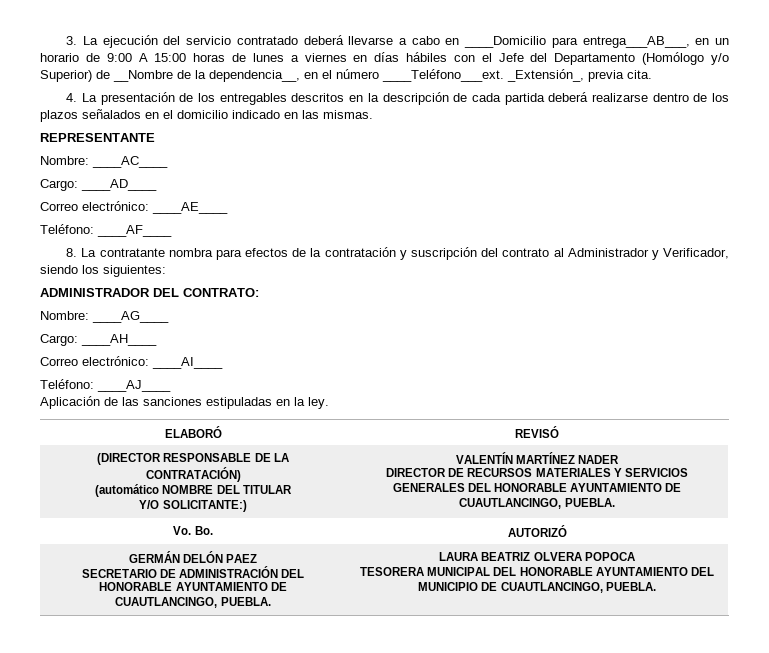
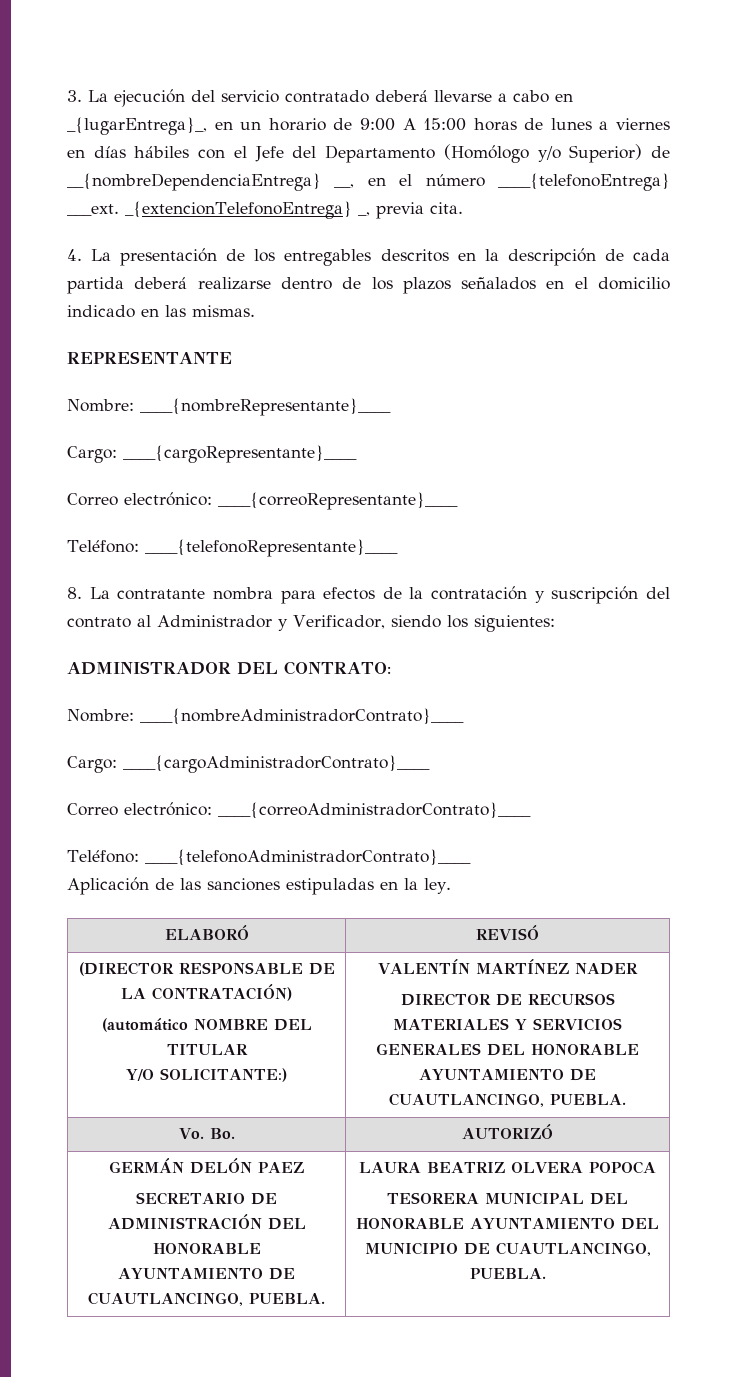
- 3. La ejecución del servicio contratado deberá llevarse a cabo en ____Domicilio para entrega___AB___, en un horario de 9:00 A 15:00 horas de lunes a viernes en días hábiles con el Jefe del Departamento (Homólogo y/o Superior) de __Nombre de la dependencia__, en el número ____Teléfono___ext. _Extensión_, previa cita.
+ 3. La ejecución del servicio contratado deberá llevarse a cabo en _{lugarEntrega}_, en un horario de 9:00 A 15:00 horas de lunes a viernes en días hábiles con el Jefe del Departamento (Homólogo y/o Superior) de __{nombreDependenciaEntrega} __, en el número ____{telefonoEntrega} ___ext. _{extencionTelefonoEntrega} _, previa cita.
- Nombre: ____AC____
- Cargo: ____AD____
- Correo electrónico: ____AE____
- Teléfono: ____AF____
+ Nombre: ____{nombreRepresentante}____
+ Cargo: ____{cargoRepresentante}____
+ Correo electrónico: ____{correoRepresentante}____
+ Teléfono: ____{telefonoRepresentante}____
- Nombre: ____AG____
- Cargo: ____AH____
- Correo electrónico: ____AI____
- Teléfono: ____AJ____
+ Nombre: ____{nombreAdministradorContrato}____
+ Cargo: ____{cargoAdministradorContrato}____
+ Correo electrónico: ____{correoAdministradorContrato}____
+ Teléfono: ____{telefonoAdministradorContrato}____

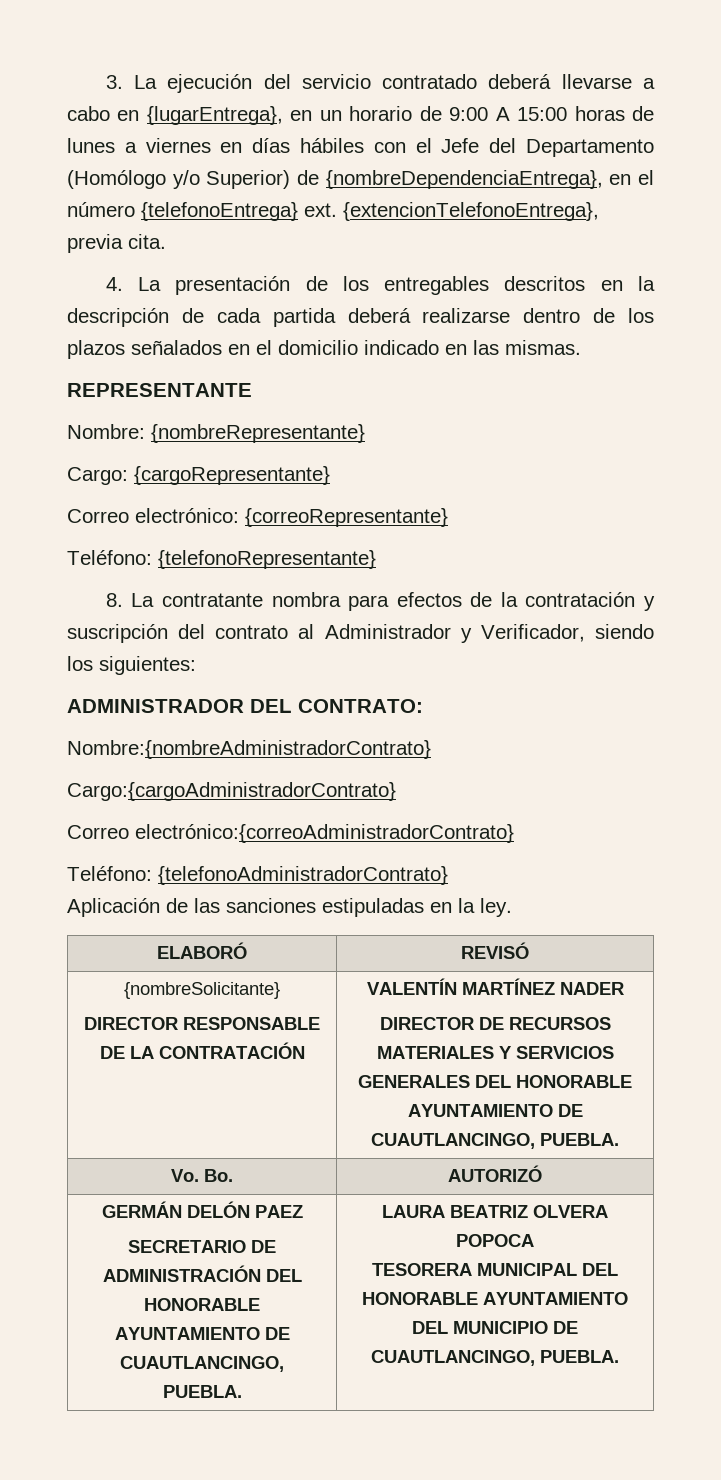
- 3. La ejecución del servicio contratado deberá llevarse a cabo en _{lugarEntrega}_, en un horario de 9:00 A 15:00 horas de lunes a viernes en días hábiles con el Jefe del Departamento (Homólogo y/o Superior) de __{nombreDependenciaEntrega} __, en el número ____{telefonoEntrega} ___ext. _{extencionTelefonoEntrega} _, previa cita.
+ 3. La ejecución del servicio contratado deberá llevarse a cabo en {lugarEntrega}, en un horario de 9:00 A 15:00 horas de lunes a viernes en días hábiles con el Jefe del Departamento (Homólogo y/o Superior) de {nombreDependenciaEntrega}, en el número {telefonoEntrega} ext. {extencionTelefonoEntrega}, previa cita.
- Nombre: ____{nombreRepresentante}____
- Cargo: ____{cargoRepresentante}____
- Correo electrónico: ____{correoRepresentante}____
- Teléfono: ____{telefonoRepresentante}____
+ Nombre: {nombreRepresentante}
+ Cargo: {cargoRepresentante}
+ Correo electrónico: {correoRepresentante}
+ Teléfono: {telefonoRepresentante}
- Nombre: ____{nombreAdministradorContrato}____
- Cargo: ____{cargoAdministradorContrato}____
- Correo electrónico: ____{correoAdministradorContrato}____
- Teléfono: ____{telefonoAdministradorContrato}____
+ Nombre:{nombreAdministradorContrato}
+ Cargo:{cargoAdministradorContrato}
+ Correo electrónico:{correoAdministradorContrato}
+ Teléfono: {telefonoAdministradorContrato}
- (DIRECTOR RESPONSABLE DE LA CONTRATACIÓN)
- (automático NOMBRE DEL TITULAR
- Y/O SOLICITANTE:) | VALENTÍN MARTÍNEZ NADER
+ {nombreSolicitante}
+ DIRECTOR RESPONSABLE DE LA CONTRATACIÓN | VALENTÍN MARTÍNEZ NADER

